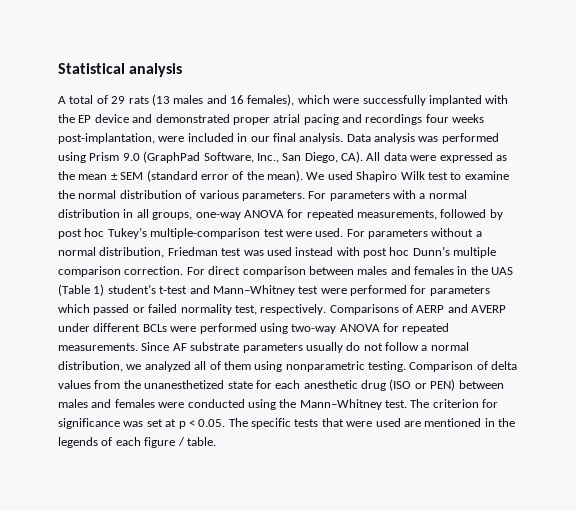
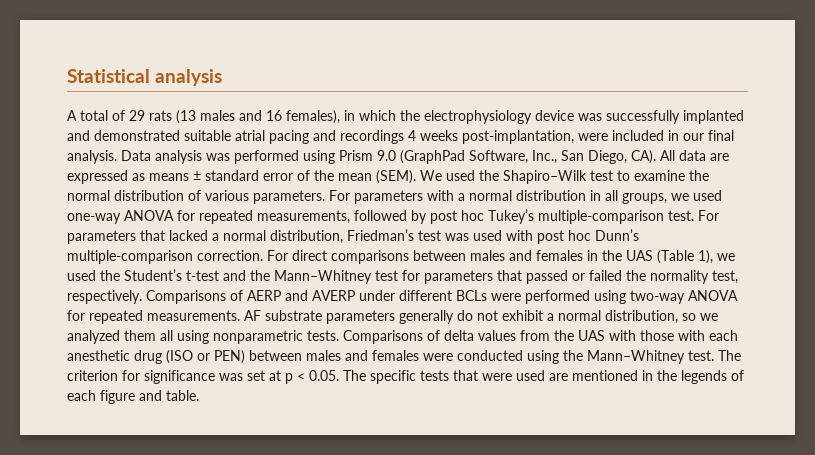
- A total of 29 rats (13 males and 16 females), which were successfully implanted with the EP device and demonstrated proper atrial pacing and recordings four weeks post-implantation, were included in our final analysis.
+ A total of 29 rats (13 males and 16 females), in which the electrophysiology device was successfully implanted and demonstrated suitable atrial pacing and recordings 4 weeks post-implantation, were included in our final analysis.
- Data analysis was performed using Prism 9.0 (GraphPad Software, Inc., San Diego, CA). All data were expressed as the mean ± SEM (standard error of the mean). We used Shapiro Wilk test to examine the normal distribution of various parameters.
+ Data analysis was performed using Prism 9.0 (GraphPad Software, Inc., San Diego, CA). All data are expressed as means ± standard error of the mean (SEM). We used the Shapiro–Wilk test to examine the normal distribution of various parameters.
- For parameters with a normal distribution in all groups, one-way ANOVA for repeated measurements, followed by post hoc Tukey’s multiple-comparison test were used. For parameters without a normal distribution, Friedman test was used instead with post hoc Dunn’s multiple comparison correction.
+ For parameters with a normal distribution in all groups, we used one-way ANOVA for repeated measurements, followed by post hoc Tukey’s multiple-comparison test. For parameters that lacked a normal distribution, Friedman’s test was used with post hoc Dunn’s multiple-comparison correction.
- For direct comparison between males and females in the UAS (Table 1) student’s t-test and Mann–Whitney test were performed for parameters which passed or failed normality test, respectively.
+ For direct comparisons between males and females in the UAS (Table 1), we used the Student’s t-test and the Mann–Whitney test for parameters that passed or failed the normality test, respectively.
- Since AF substrate parameters usually do not follow a normal distribution, we analyzed all of them using nonparametric testing. Comparison of delta values from the unanesthetized state for each anesthetic drug (ISO or PEN) between males and females were conducted using the Mann–Whitney test.
+ AF substrate parameters generally do not exhibit a normal distribution, so we analyzed them all using nonparametric tests. Comparisons of delta values from the UAS with those with each anesthetic drug (ISO or PEN) between males and females were conducted using the Mann–Whitney test.
- The criterion for significance was set at p < 0.05. The specific tests that were used are mentioned in the legends of each figure / table.
+ The criterion for significance was set at p < 0.05. The specific tests that were used are mentioned in the legends of each figure and table.

